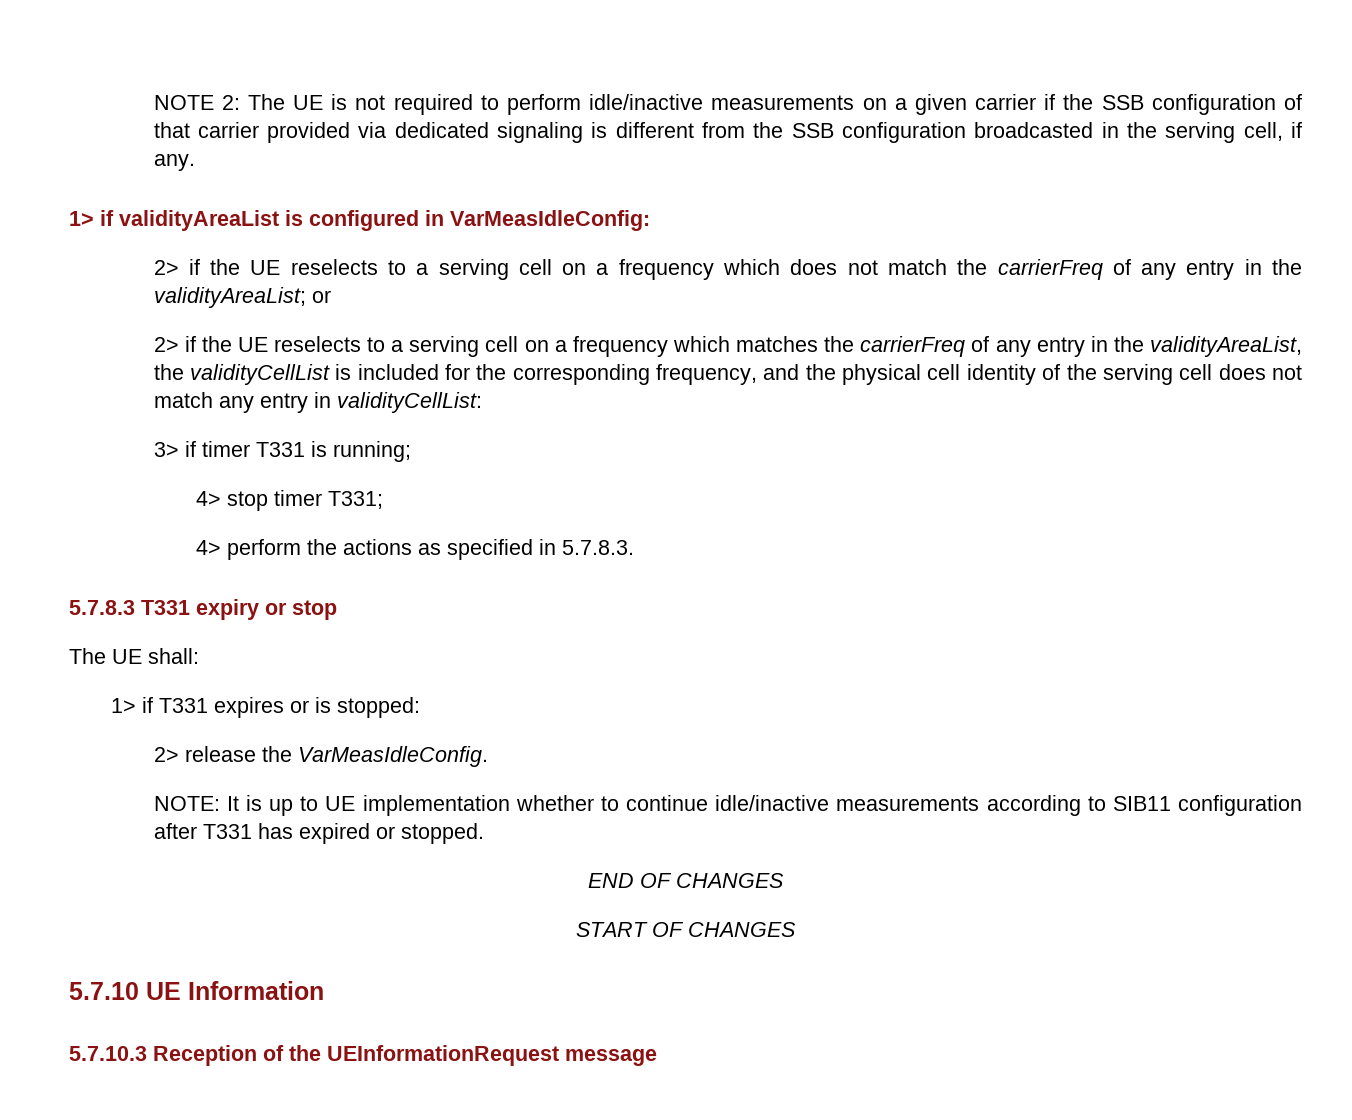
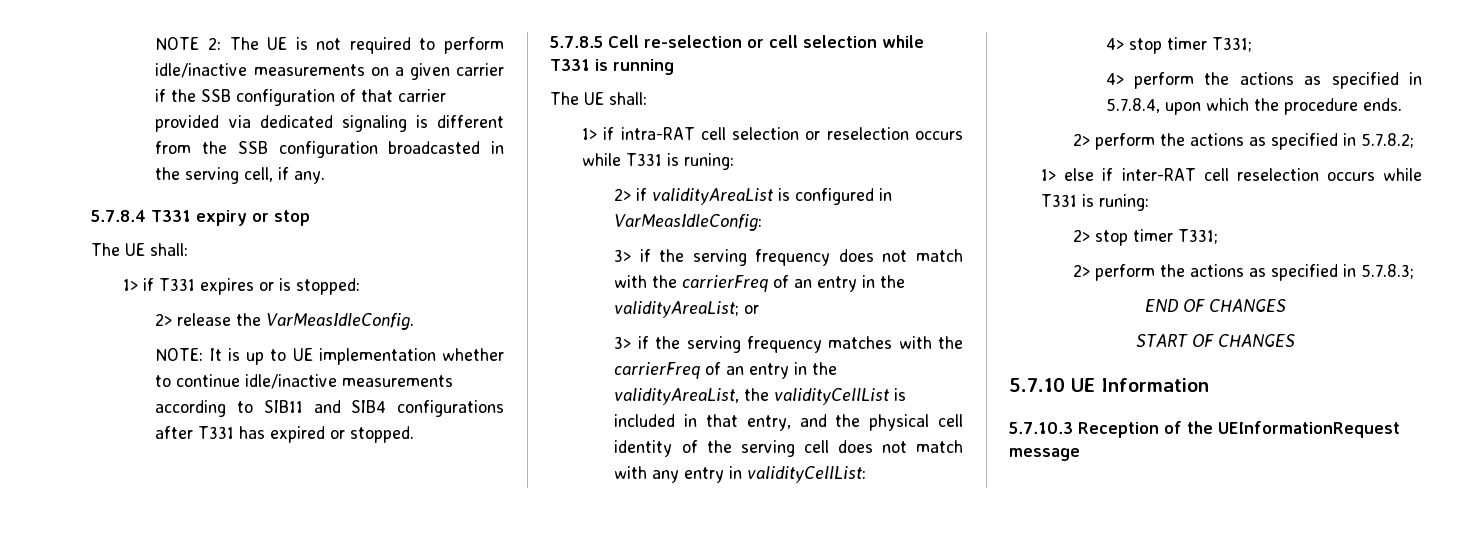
- 1> if validityAreaList is configured in VarMeasIdleConfig:
- 2> if the UE reselects to a serving cell on a frequency which does not match the carrierFreq of any entry in the validityAreaList; or
- 2> if the UE reselects to a serving cell on a frequency which matches the carrierFreq of any entry in the validityAreaList, the validityCellList is included for the corresponding frequency, and the physical cell identity of the serving cell does not match any entry in validityCellList:
- 3> if timer T331 is running;
- 4> stop timer T331;
- 4> perform the actions as specified in 5.7.8.3.
- 5.7.8.3 T331 expiry or stop
+ 5.7.8.4 T331 expiry or stop
- NOTE: It is up to UE implementation whether to continue idle/inactive measurements according to SIB11 configuration after T331 has expired or stopped.
+ NOTE: It is up to UE implementation whether to continue idle/inactive measurements according to SIB11 and SIB4 configurations after T331 has expired or stopped.
+ 5.7.8.5 Cell re-selection or cell selection while T331 is running
+ The UE shall:
+ 1> if intra-RAT cell selection or reselection occurs while T331 is runing:
+ 2> if validityAreaList is configured in VarMeasIdleConfig:
+ 3> if the serving frequency does not match with the carrierFreq of an entry in the validityAreaList; or
+ 3> if the serving frequency matches with the carrierFreq of an entry in the validityAreaList, the validityCellList is included in that entry, and the physical cell identity of the serving cell does not match with any entry in validityCellList:
+ 4> stop timer T331;
+ 4> perform the actions as specified in 5.7.8.4, upon which the procedure ends.
+ 2> perform the actions as specified in 5.7.8.2;
+ 1> else if inter-RAT cell reselection occurs while T331 is runing:
+ 2> stop timer T331;
+ 2> perform the actions as specified in 5.7.8.3;

